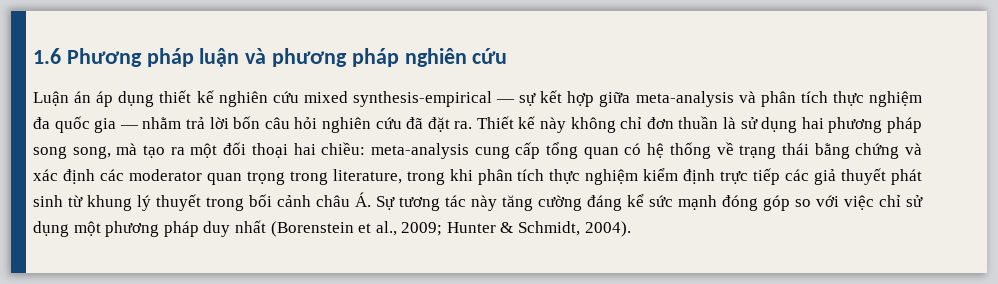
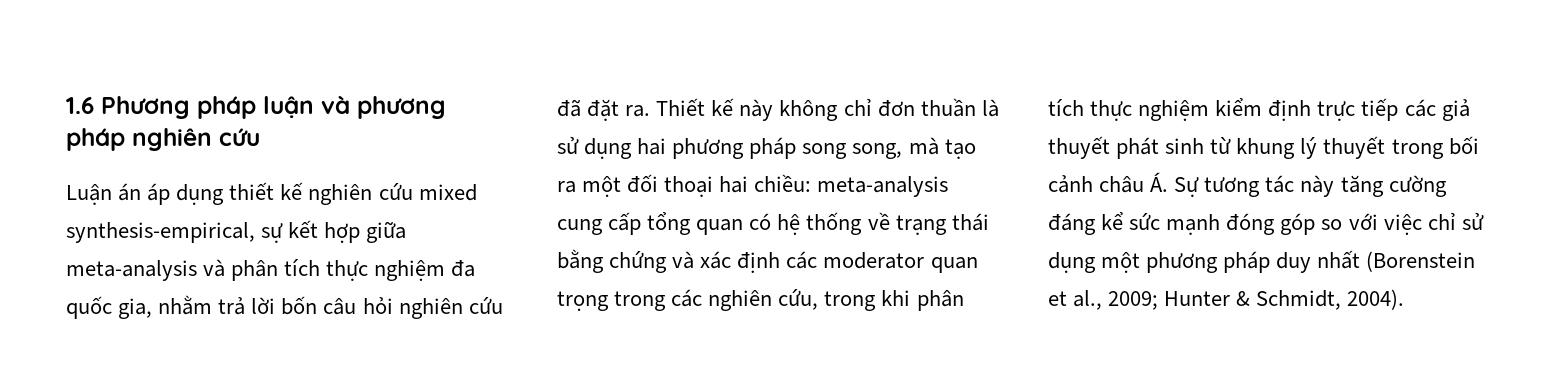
- Luận án áp dụng thiết kế nghiên cứu mixed synthesis-empirical — sự kết hợp giữa meta-analysis và phân tích thực nghiệm đa quốc gia — nhằm trả lời bốn câu hỏi nghiên cứu đã đặt ra.
+ Luận án áp dụng thiết kế nghiên cứu mixed synthesis-empirical, sự kết hợp giữa meta-analysis và phân tích thực nghiệm đa quốc gia, nhằm trả lời bốn câu hỏi nghiên cứu đã đặt ra.
- meta-analysis cung cấp tổng quan có hệ thống về trạng thái bằng chứng và xác định các moderator quan trọng trong literature, trong khi phân tích thực nghiệm kiểm định trực tiếp các giả thuyết phát sinh từ khung lý thuyết trong bối cảnh châu Á. Sự tương tác này tăng cường đáng kể sức mạnh đóng góp so với việc chỉ sử dụng một phương pháp duy nhất (Borenstein et al., 2009;
+ meta-analysis cung cấp tổng quan có hệ thống về trạng thái bằng chứng và xác định các moderator quan trọng trong các nghiên cứu, trong khi phân tích thực nghiệm kiểm định trực tiếp các giả thuyết phát sinh từ khung lý thuyết trong bối cảnh châu Á. Sự tương tác này tăng cường đáng kể sức mạnh đóng góp so với việc chỉ sử dụng một phương pháp duy nhất (Borenstein et al., 2009;

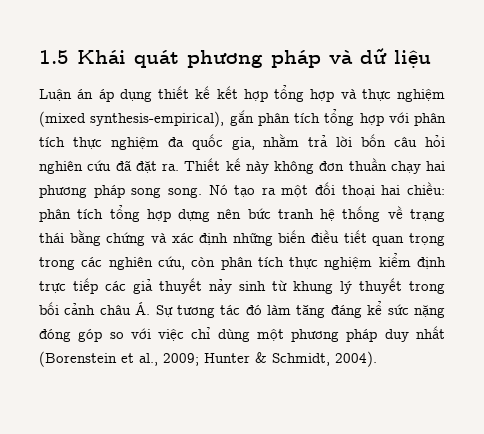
- 1.6 Phương pháp luận và phương pháp nghiên cứu
+ 1.5 Khái quát phương pháp và dữ liệu
- Luận án áp dụng thiết kế nghiên cứu mixed synthesis-empirical, sự kết hợp giữa meta-analysis và phân tích thực nghiệm đa quốc gia, nhằm trả lời bốn câu hỏi nghiên cứu đã đặt ra.
+ Luận án áp dụng thiết kế kết hợp tổng hợp và thực nghiệm (mixed synthesis-empirical), gắn phân tích tổng hợp với phân tích thực nghiệm đa quốc gia, nhằm trả lời bốn câu hỏi nghiên cứu đã đặt ra.
- Thiết kế này không chỉ đơn thuần là sử dụng hai phương pháp song song, mà tạo ra một đối thoại hai chiều:
+ Thiết kế này không đơn thuần chạy hai phương pháp song song. Nó tạo ra một đối thoại hai chiều:
- meta-analysis cung cấp tổng quan có hệ thống về trạng thái bằng chứng và xác định các moderator quan trọng trong các nghiên cứu, trong khi phân tích thực nghiệm kiểm định trực tiếp các giả thuyết phát sinh từ khung lý thuyết trong bối cảnh châu Á. Sự tương tác này tăng cường đáng kể sức mạnh đóng góp so với việc chỉ sử dụng một phương pháp duy nhất (Borenstein et al., 2009;
+ phân tích tổng hợp dựng nên bức tranh hệ thống về trạng thái bằng chứng và xác định những biến điều tiết quan trọng trong các nghiên cứu, còn phân tích thực nghiệm kiểm định trực tiếp các giả thuyết nảy sinh từ khung lý thuyết trong bối cảnh châu Á. Sự tương tác đó làm tăng đáng kể sức nặng đóng góp so với việc chỉ dùng một phương pháp duy nhất (Borenstein et al., 2009;

